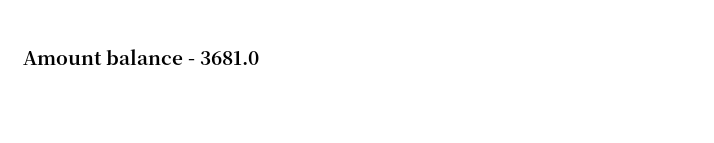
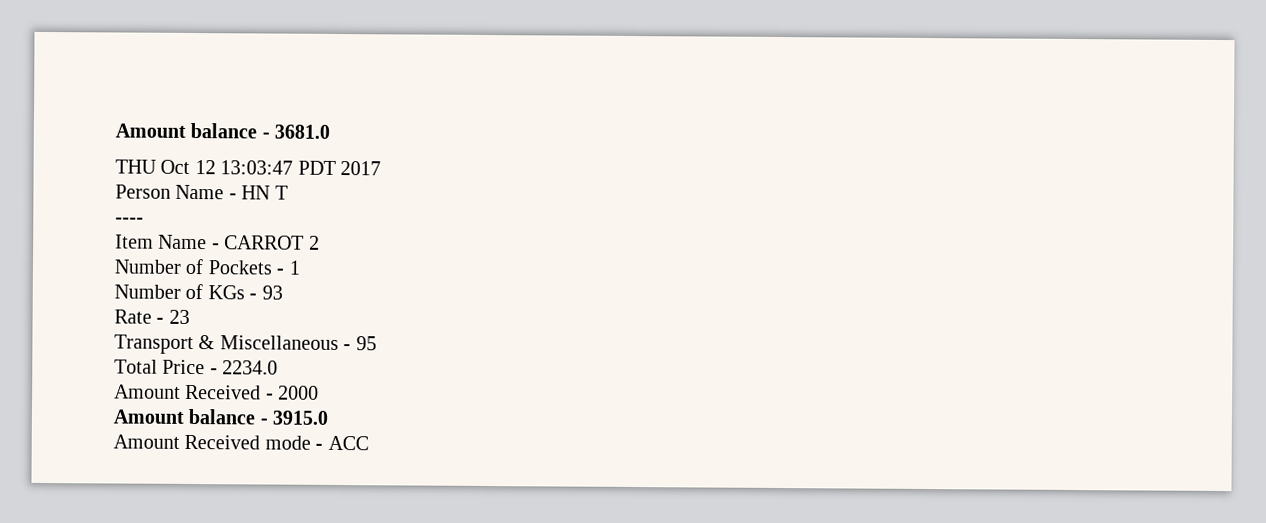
+ THU Oct 12 13:03:47 PDT 2017
+ Person Name - HN T
+ ----
+ Item Name - CARROT 2
+ Number of Pockets - 1
+ Number of KGs - 93
+ Rate - 23
+ Transport & Miscellaneous - 95
+ Total Price - 2234.0
+ Amount Received - 2000
+ Amount balance - 3915.0
+ Amount Received mode - ACC

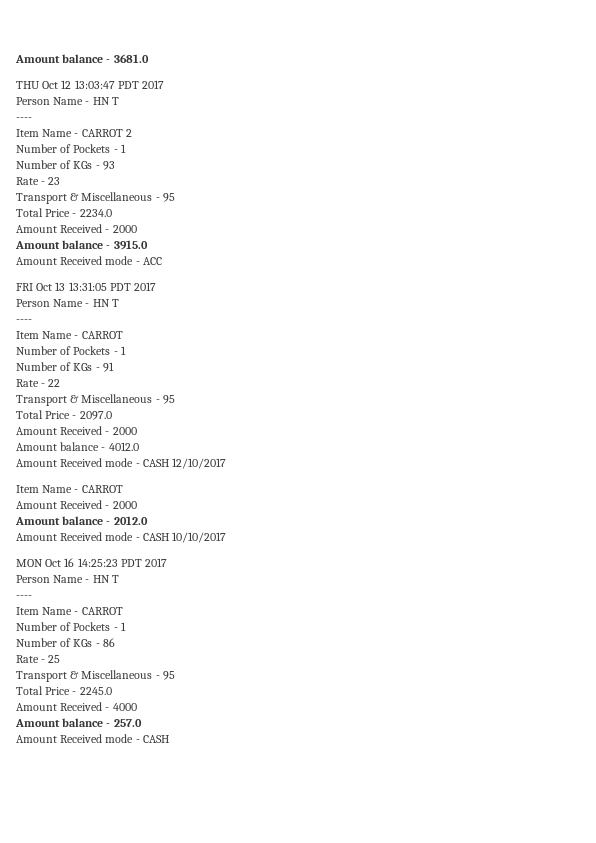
+ FRI Oct 13 13:31:05 PDT 2017
+ Person Name - HN T
+ ----
+ Item Name - CARROT
+ Number of Pockets - 1
+ Number of KGs - 91
+ Rate - 22
+ Transport & Miscellaneous - 95
+ Total Price - 2097.0
+ Amount Received - 2000
+ Amount balance - 4012.0
+ Amount Received mode - CASH 12/10/2017
+ Item Name - CARROT
+ Amount Received - 2000
+ Amount balance - 2012.0
+ Amount Received mode - CASH 10/10/2017
+ MON Oct 16 14:25:23 PDT 2017
+ Person Name - HN T
+ ----
+ Item Name - CARROT
+ Number of Pockets - 1
+ Number of KGs - 86
+ Rate - 25
+ Transport & Miscellaneous - 95
+ Total Price - 2245.0
+ Amount Received - 4000
+ Amount balance - 257.0
+ Amount Received mode - CASH

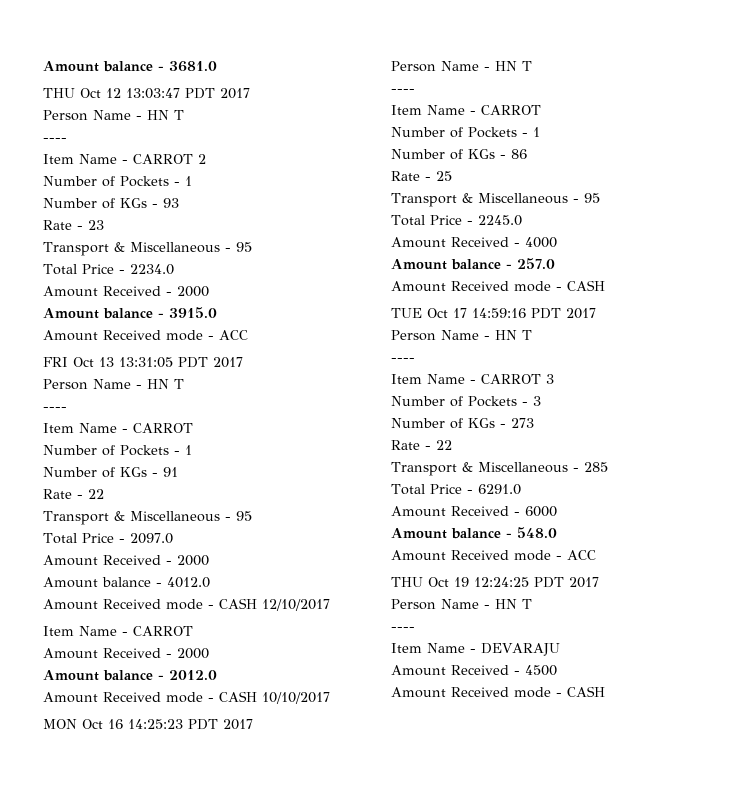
+ TUE Oct 17 14:59:16 PDT 2017
+ Person Name - HN T
+ ----
+ Item Name - CARROT 3
+ Number of Pockets - 3
+ Number of KGs - 273
+ Rate - 22
+ Transport & Miscellaneous - 285
+ Total Price - 6291.0
+ Amount Received - 6000
+ Amount balance - 548.0
+ Amount Received mode - ACC
+ THU Oct 19 12:24:25 PDT 2017
+ Person Name - HN T
+ ----
+ Item Name - DEVARAJU
+ Amount Received - 4500
+ Amount Received mode - CASH

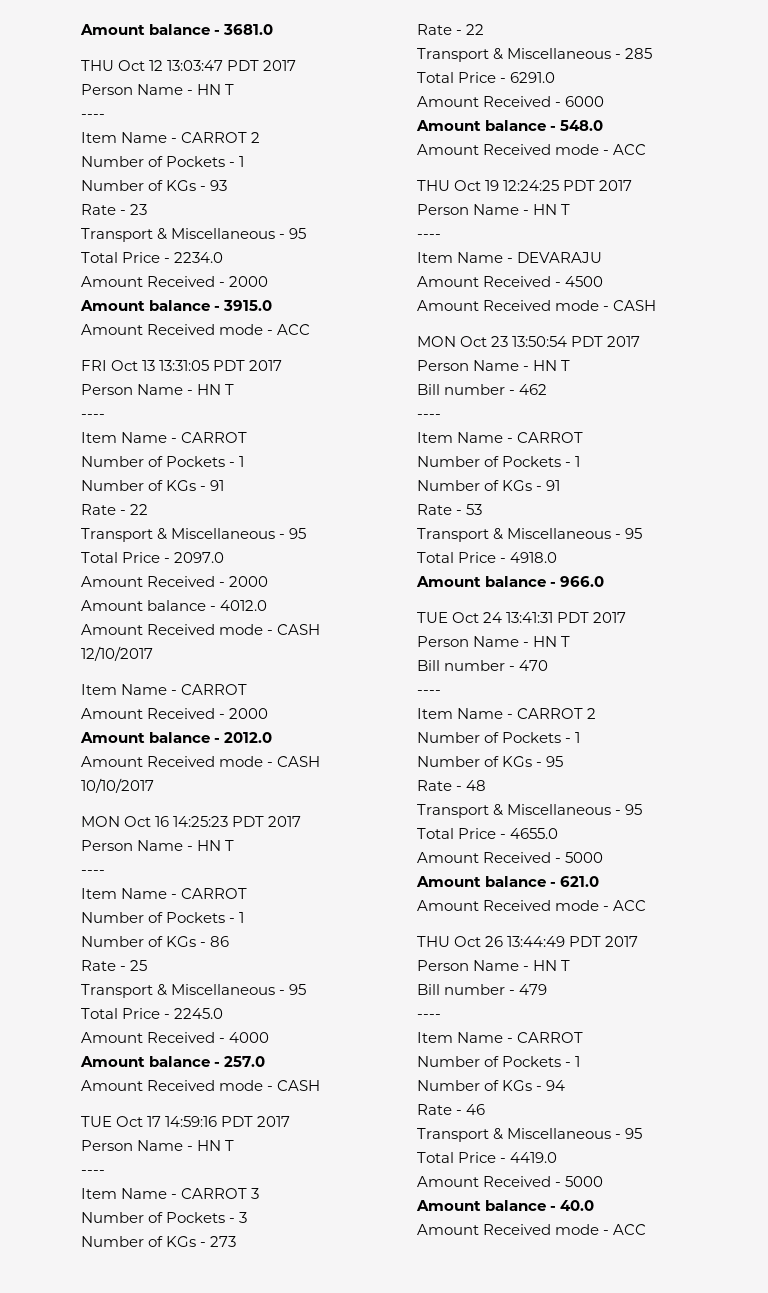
+ MON Oct 23 13:50:54 PDT 2017
+ Person Name - HN T
+ Bill number - 462
+ ----
+ Item Name - CARROT
+ Number of Pockets - 1
+ Number of KGs - 91
+ Rate - 53
+ Transport & Miscellaneous - 95
+ Total Price - 4918.0
+ Amount balance - 966.0
+ TUE Oct 24 13:41:31 PDT 2017
+ Person Name - HN T
+ Bill number - 470
+ ----
+ Item Name - CARROT 2
+ Number of Pockets - 1
+ Number of KGs - 95
+ Rate - 48
+ Transport & Miscellaneous - 95
+ Total Price - 4655.0
+ Amount Received - 5000
+ Amount balance - 621.0
+ Amount Received mode - ACC
+ THU Oct 26 13:44:49 PDT 2017
+ Person Name - HN T
+ Bill number - 479
+ ----
+ Item Name - CARROT
+ Number of Pockets - 1
+ Number of KGs - 94
+ Rate - 46
+ Transport & Miscellaneous - 95
+ Total Price - 4419.0
+ Amount Received - 5000
+ Amount balance - 40.0
+ Amount Received mode - ACC

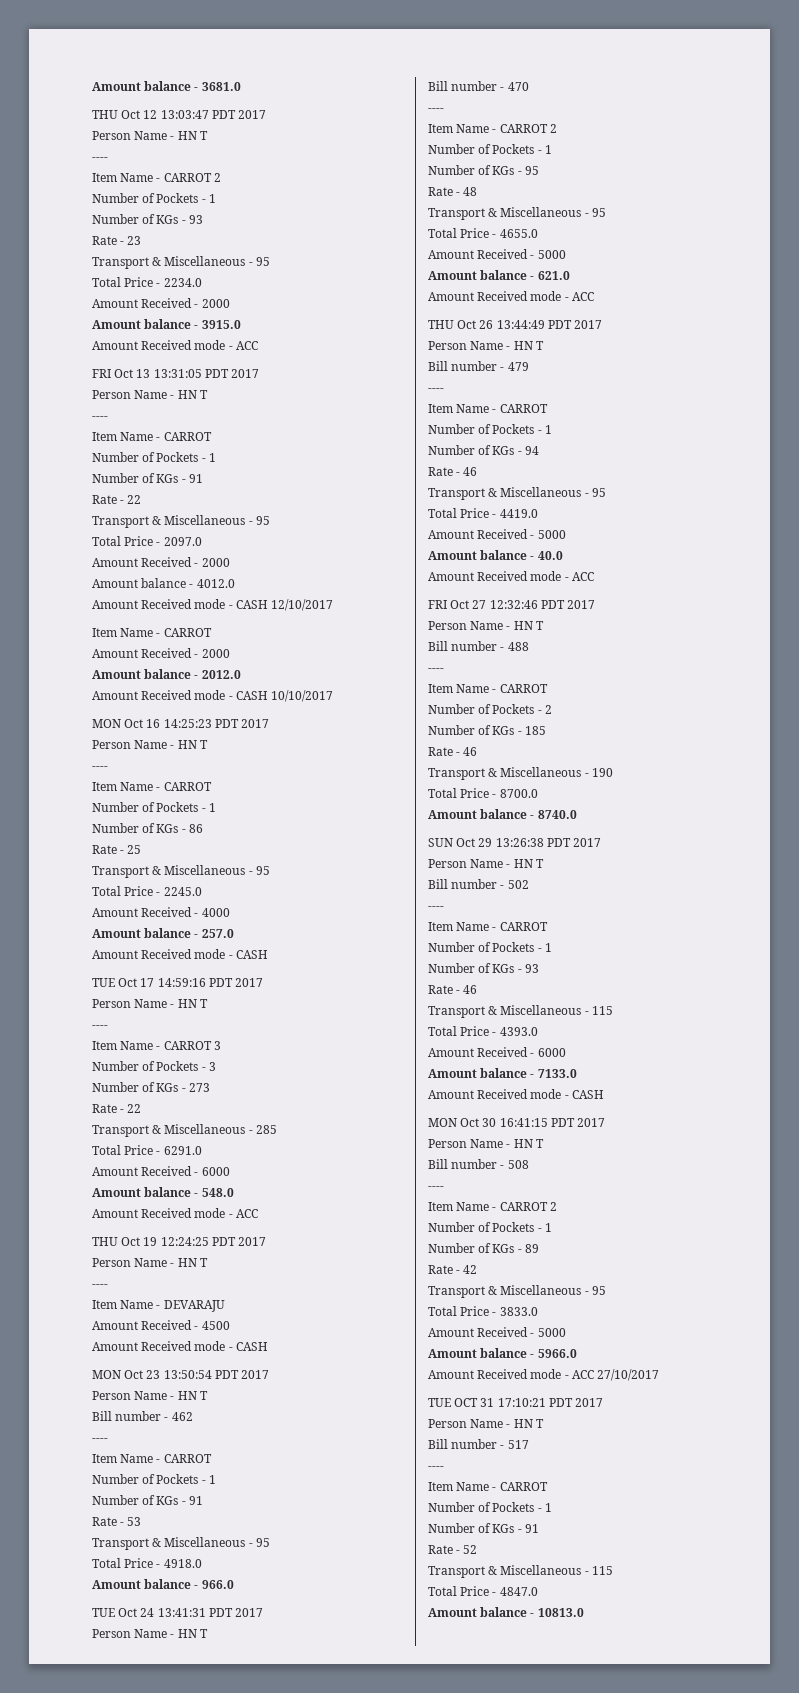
+ FRI Oct 27 12:32:46 PDT 2017
+ Person Name - HN T
+ Bill number - 488
+ ----
+ Item Name - CARROT
+ Number of Pockets - 2
+ Number of KGs - 185
+ Rate - 46
+ Transport & Miscellaneous - 190
+ Total Price - 8700.0
+ Amount balance - 8740.0
+ SUN Oct 29 13:26:38 PDT 2017
+ Person Name - HN T
+ Bill number - 502
+ ----
+ Item Name - CARROT
+ Number of Pockets - 1
+ Number of KGs - 93
+ Rate - 46
+ Transport & Miscellaneous - 115
+ Total Price - 4393.0
+ Amount Received - 6000
+ Amount balance - 7133.0
+ Amount Received mode - CASH
+ MON Oct 30 16:41:15 PDT 2017
+ Person Name - HN T
+ Bill number - 508
+ ----
+ Item Name - CARROT 2
+ Number of Pockets - 1
+ Number of KGs - 89
+ Rate - 42
+ Transport & Miscellaneous - 95
+ Total Price - 3833.0
+ Amount Received - 5000
+ Amount balance - 5966.0
+ Amount Received mode - ACC 27/10/2017
+ TUE OCT 31 17:10:21 PDT 2017
+ Person Name - HN T
+ Bill number - 517
+ ----
+ Item Name - CARROT
+ Number of Pockets - 1
+ Number of KGs - 91
+ Rate - 52
+ Transport & Miscellaneous - 115
+ Total Price - 4847.0
+ Amount balance - 10813.0

